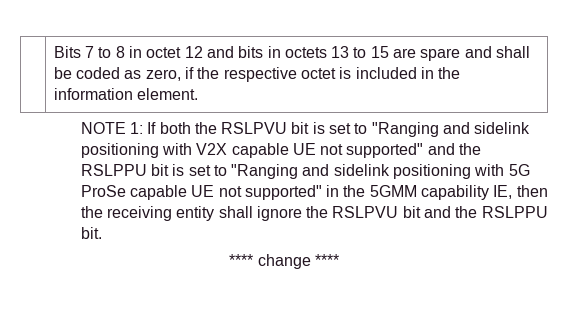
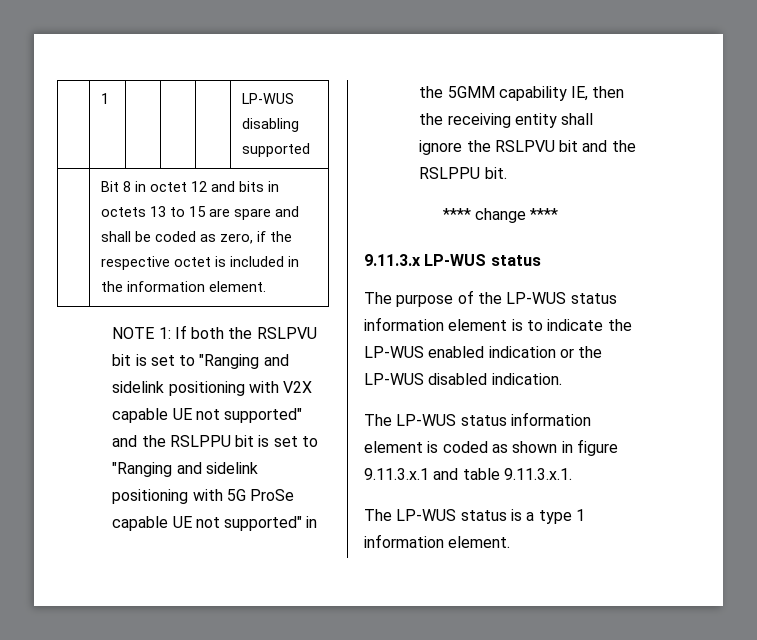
- | Bits 7 to 8 in octet 12 and bits in octets 13 to 15 are spare and shall be coded as zero, if the respective octet is included in the information element.
+ | 1 | | | | LP-WUS disabling supported
+ | Bit 8 in octet 12 and bits in octets 13 to 15 are spare and shall be coded as zero, if the respective octet is included in the information element.
+ 9.11.3.x LP-WUS status
+ The purpose of the LP-WUS status information element is to indicate the LP-WUS enabled indication or the LP-WUS disabled indication.
+ The LP-WUS status information element is coded as shown in figure 9.11.3.x.1 and table 9.11.3.x.1.
+ The LP-WUS status is a type 1 information element.

